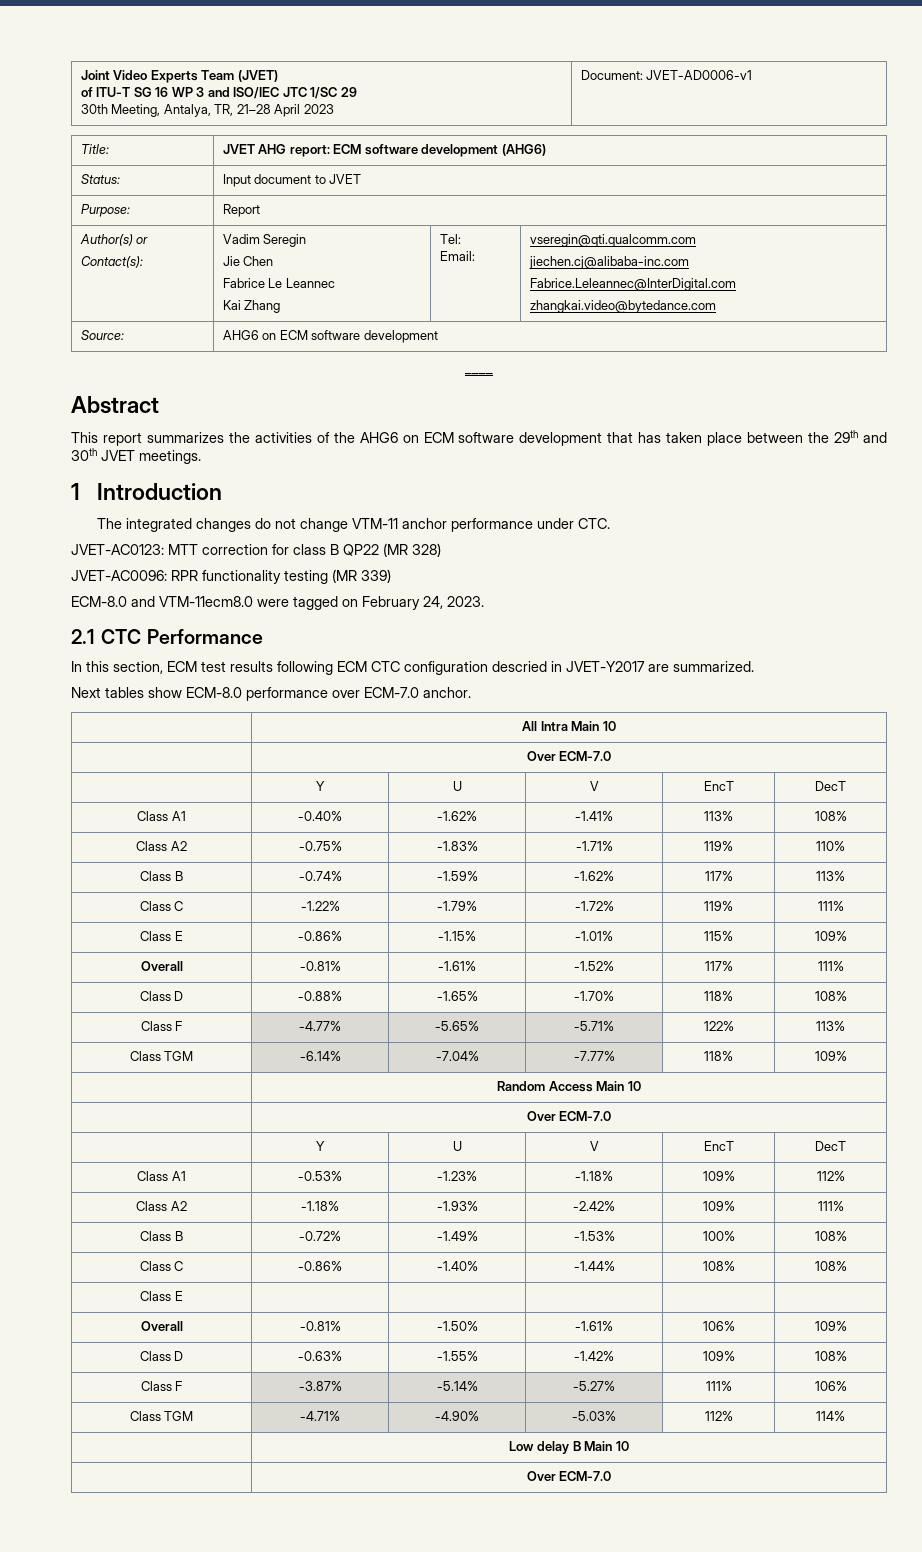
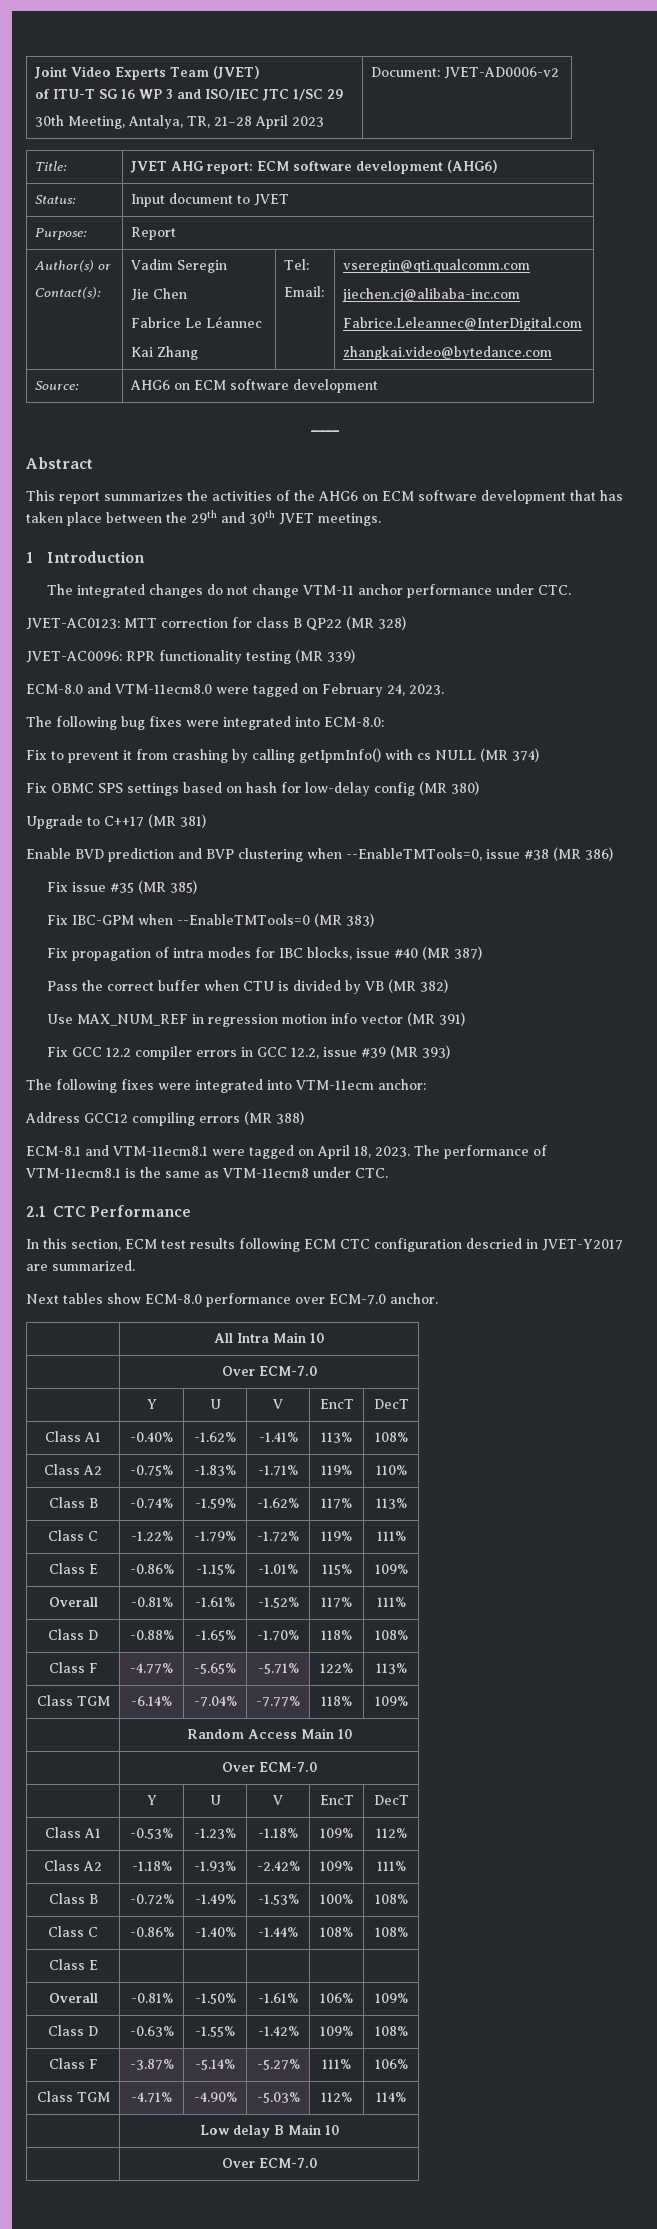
  Joint Video Experts Team (JVET)
  of ITU-T SG 16 WP 3 and ISO/IEC JTC 1/SC 29
- 30th Meeting, Antalya, TR, 21–28 April 2023 | Document: JVET-AD0006-v1
+ 30th Meeting, Antalya, TR, 21–28 April 2023 | Document: JVET-AD0006-v2
  Author(s) or
  Contact(s): | Vadim Seregin
  Jie Chen
- Fabrice Le Leannec
+ Fabrice Le Léannec
+ The following bug fixes were integrated into ECM-8.0:
+ Fix to prevent it from crashing by calling getIpmInfo() with cs NULL (MR 374)
+ Fix OBMC SPS settings based on hash for low-delay config (MR 380)
+ Upgrade to C++17 (MR 381)
+ Enable BVD prediction and BVP clustering when --EnableTMTools=0, issue #38 (MR 386)
+ Fix issue #35 (MR 385)
+ Fix IBC-GPM when --EnableTMTools=0 (MR 383)
+ Fix propagation of intra modes for IBC blocks, issue #40 (MR 387)
+ Pass the correct buffer when CTU is divided by VB (MR 382)
+ Use MAX_NUM_REF in regression motion info vector (MR 391)
+ Fix GCC 12.2 compiler errors in GCC 12.2, issue #39 (MR 393)
+ The following fixes were integrated into VTM-11ecm anchor:
+ Address GCC12 compiling errors (MR 388)
+ ECM-8.1 and VTM-11ecm8.1 were tagged on April 18, 2023. The performance of VTM-11ecm8.1 is the same as VTM-11ecm8 under CTC.

